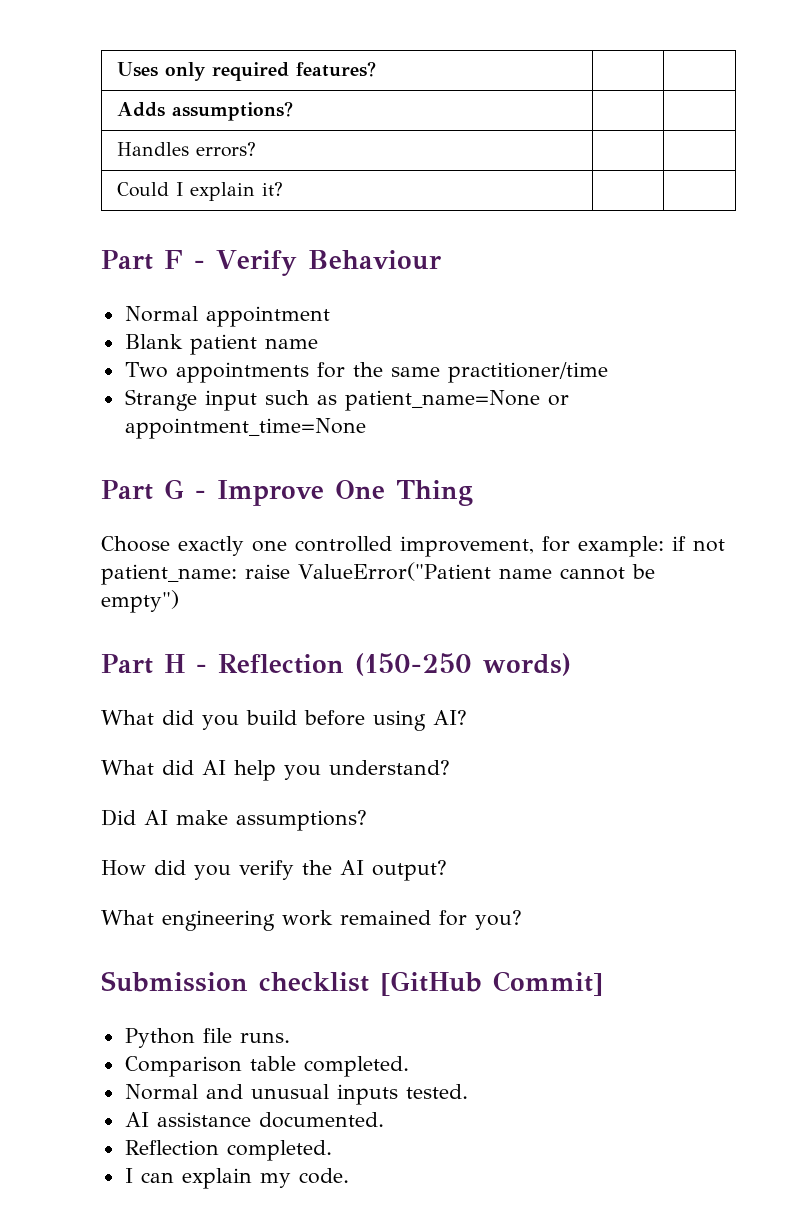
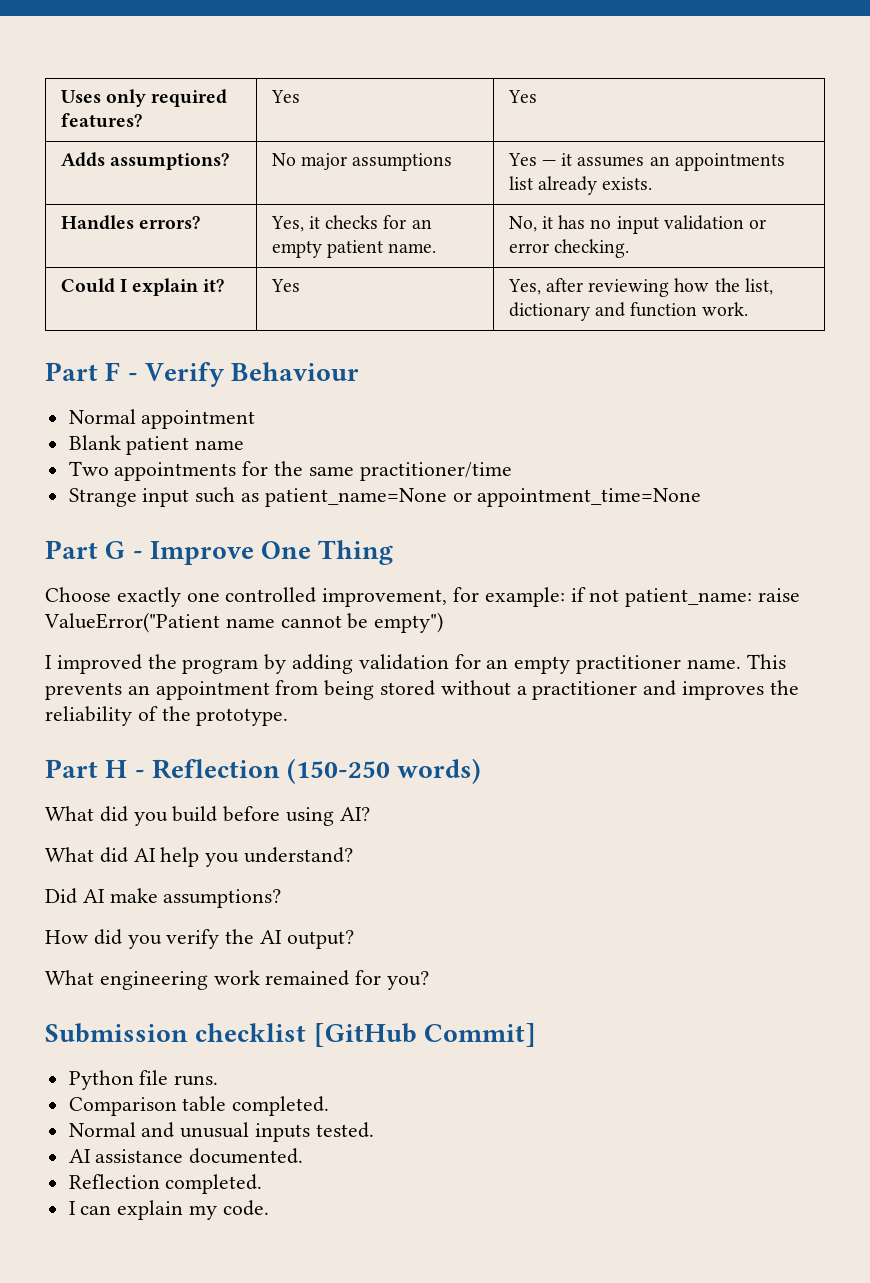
- Uses only required features? | |
+ Uses only required features? | Yes | Yes
- Adds assumptions? | |
- Handles errors? | |
- Could I explain it? | |
+ Adds assumptions? | No major assumptions | Yes — it assumes an appointments list already exists.
+ Handles errors? | Yes, it checks for an empty patient name. | No, it has no input validation or error checking.
+ Could I explain it? | Yes | Yes, after reviewing how the list, dictionary and function work.
+ I improved the program by adding validation for an empty practitioner name. This prevents an appointment from being stored without a practitioner and improves the reliability of the prototype.

